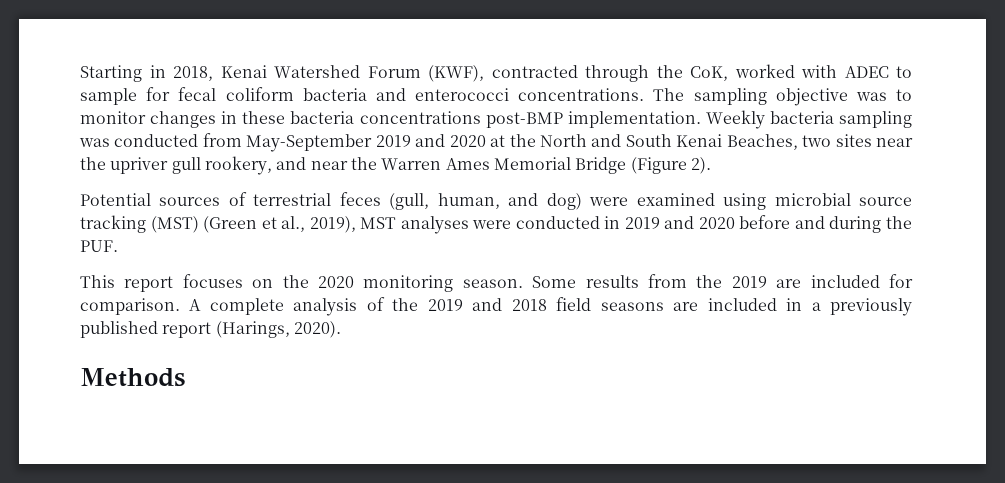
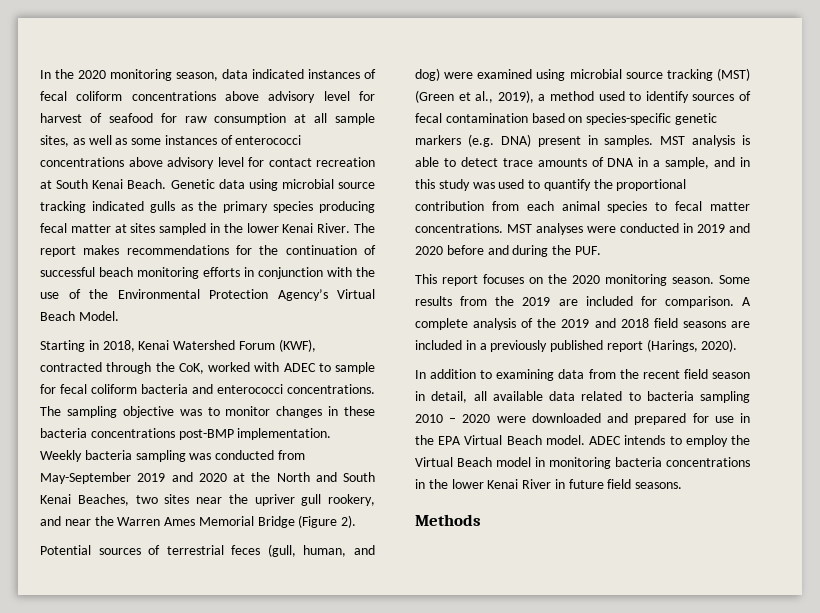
+ In the 2020 monitoring season, data indicated instances of fecal coliform concentrations above advisory level for harvest of seafood for raw consumption at all sample sites, as well as some instances of enterococci concentrations above advisory level for contact recreation at South Kenai Beach. Genetic data using microbial source tracking indicated gulls as the primary species producing fecal matter at sites sampled in the lower Kenai River. The report makes recommendations for the continuation of successful beach monitoring efforts in conjunction with the use of the Environmental Protection Agency’s Virtual Beach Model.
- Potential sources of terrestrial feces (gull, human, and dog) were examined using microbial source tracking (MST) (Green et al., 2019), MST analyses were conducted in 2019 and 2020 before and during the PUF.
+ Potential sources of terrestrial feces (gull, human, and dog) were examined using microbial source tracking (MST) (Green et al., 2019), a method used to identify sources of fecal contamination based on species-specific genetic markers (e.g. DNA) present in samples. MST analysis is able to detect trace amounts of DNA in a sample, and in this study was used to quantify the proportional contribution from each animal species to fecal matter concentrations. MST analyses were conducted in 2019 and 2020 before and during the PUF.
+ In addition to examining data from the recent field season in detail, all available data related to bacteria sampling 2010 – 2020 were downloaded and prepared for use in the EPA Virtual Beach model. ADEC intends to employ the Virtual Beach model in monitoring bacteria concentrations in the lower Kenai River in future field seasons.

